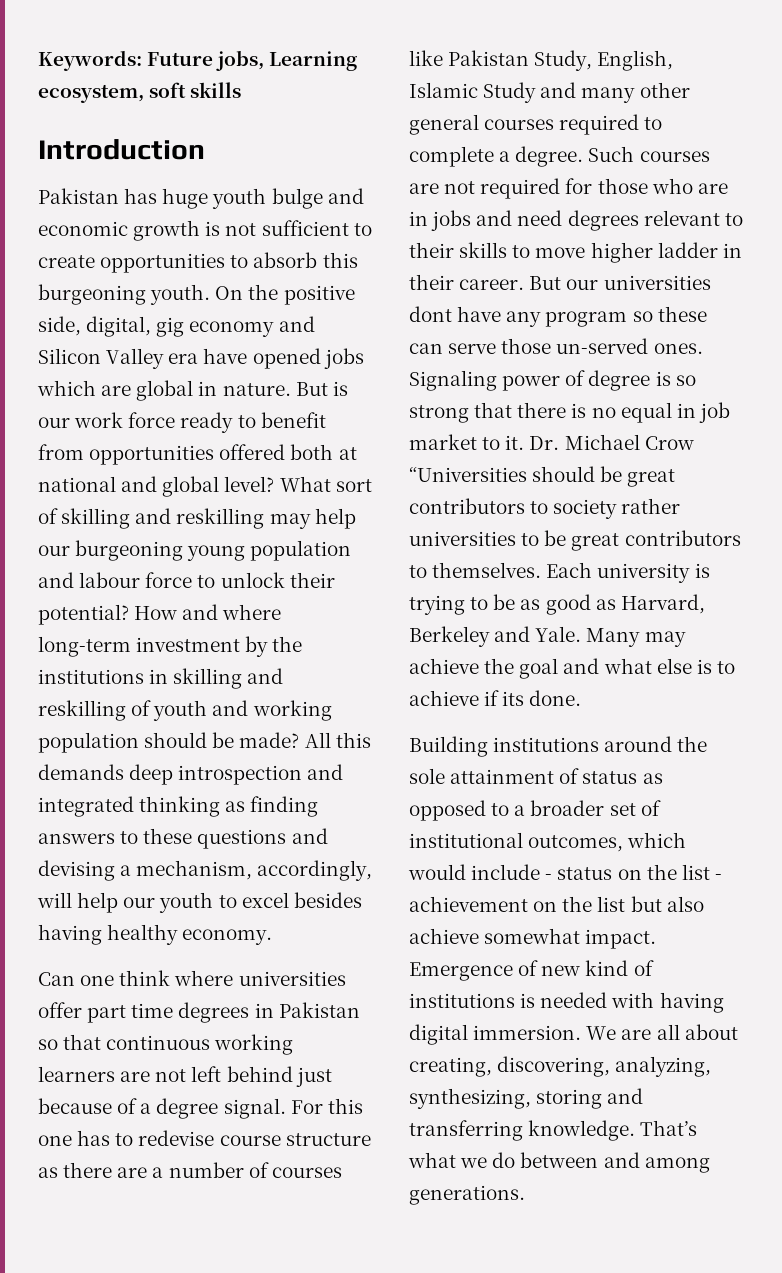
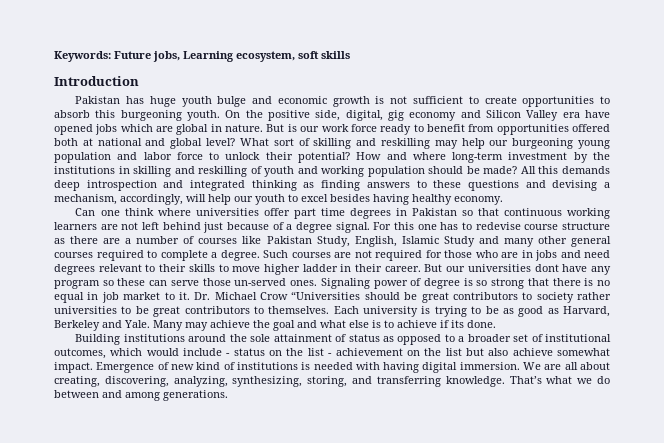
- What sort of skilling and reskilling may help our burgeoning young population and labour force to unlock their potential?
+ What sort of skilling and reskilling may help our burgeoning young population and labor force to unlock their potential?
- We are all about creating, discovering, analyzing, synthesizing, storing and transferring knowledge.
+ We are all about creating, discovering, analyzing, synthesizing, storing, and transferring knowledge.

